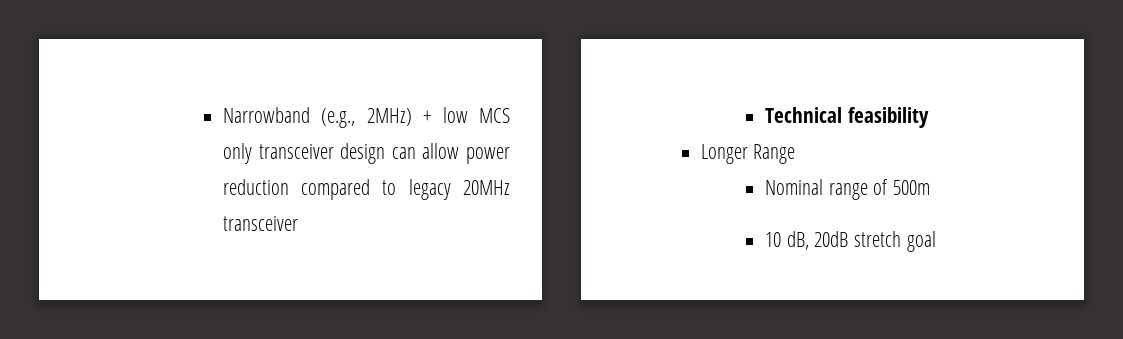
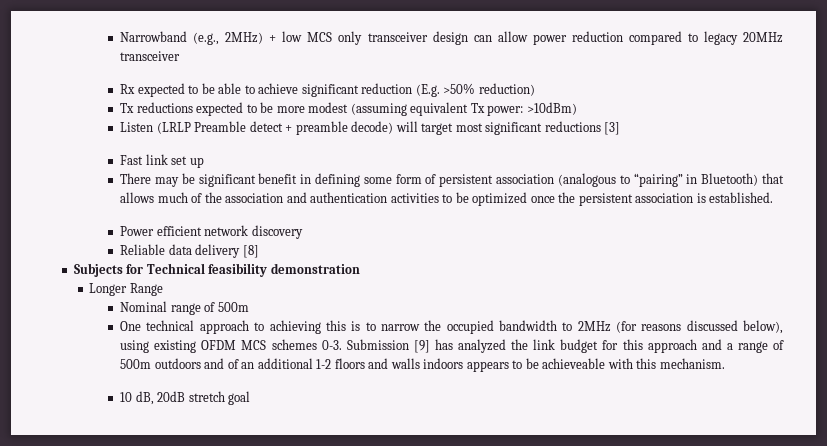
- Technical feasibility
+ Rx expected to be able to achieve significant reduction (E.g. >50% reduction)
+ Tx reductions expected to be more modest (assuming equivalent Tx power: >10dBm)
+ Listen (LRLP Preamble detect + preamble decode) will target most significant reductions [3]
+ Fast link set up
+ There may be significant benefit in defining some form of persistent association (analogous to “pairing” in Bluetooth) that allows much of the association and authentication activities to be optimized once the persistent association is established.
+ Power efficient network discovery
+ Reliable data delivery [8]
+ Subjects for Technical feasibility demonstration
+ One technical approach to achieving this is to narrow the occupied bandwidth to 2MHz (for reasons discussed below), using existing OFDM MCS schemes 0-3. Submission [9] has analyzed the link budget for this approach and a range of 500m outdoors and of an additional 1-2 floors and walls indoors appears to be achieveable with this mechanism.

